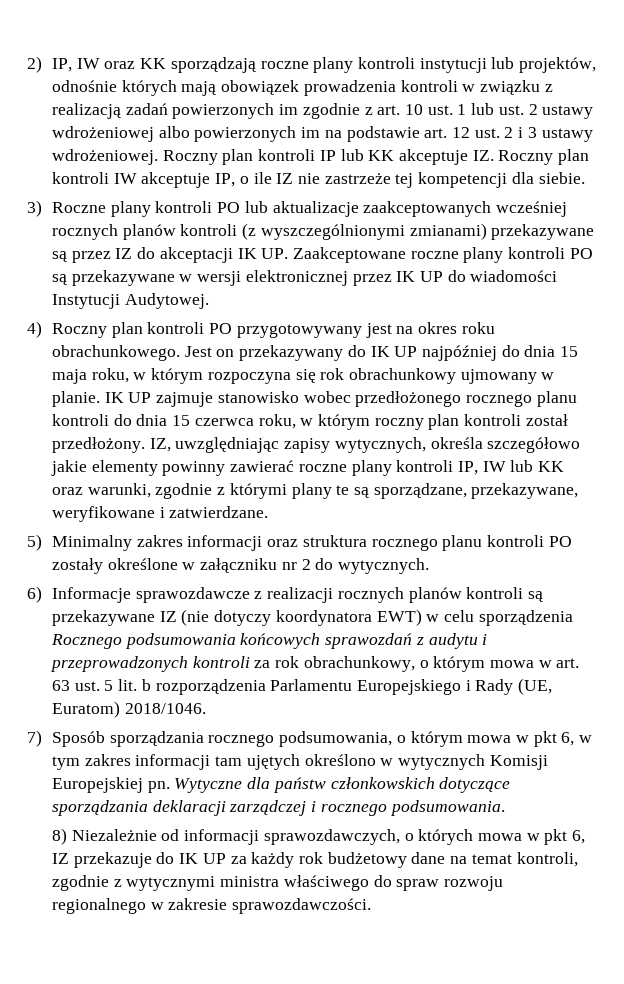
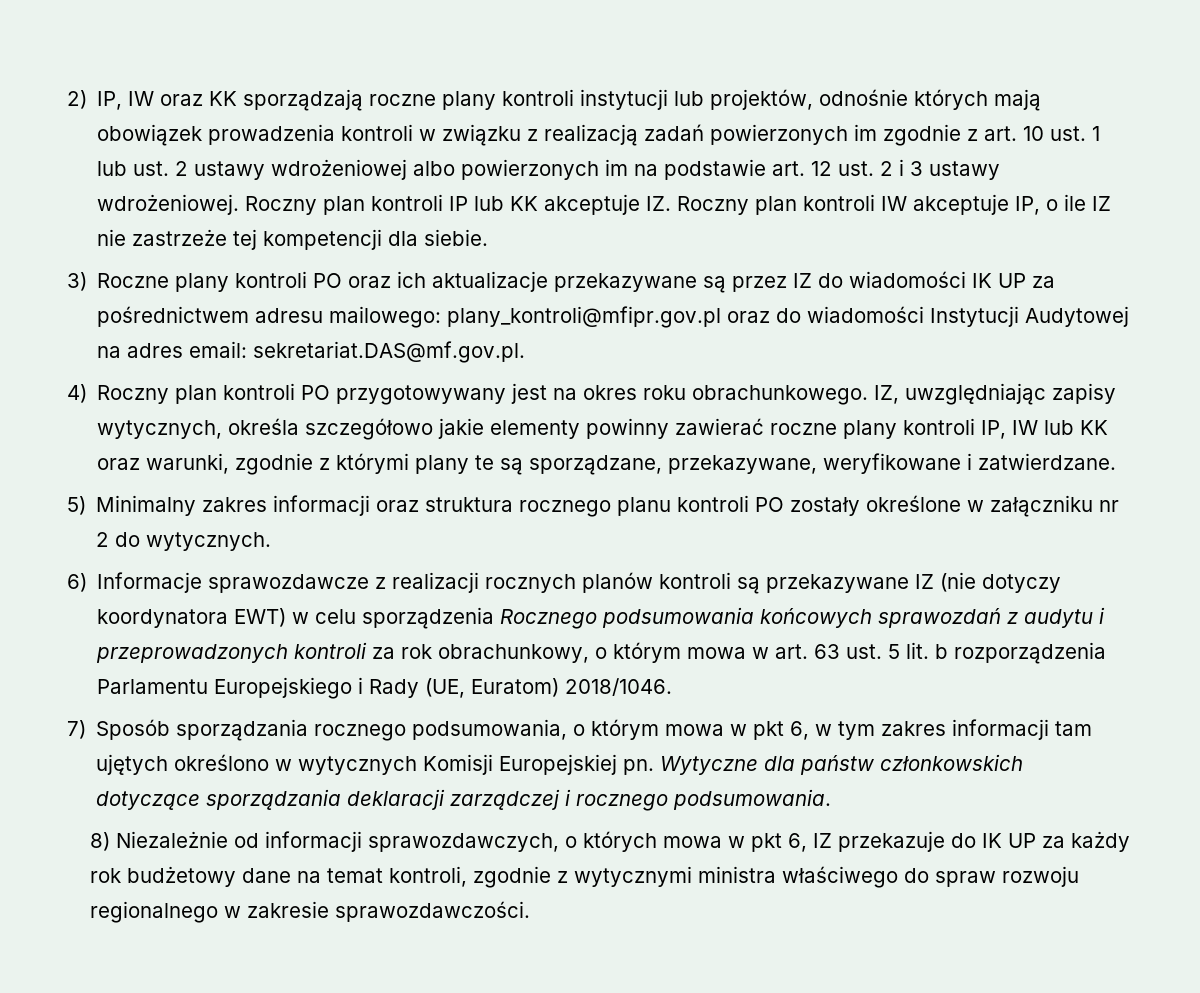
- 3) Roczne plany kontroli PO lub aktualizacje zaakceptowanych wcześniej rocznych planów kontroli (z wyszczególnionymi zmianami) przekazywane są przez IZ do akceptacji IK UP. Zaakceptowane roczne plany kontroli PO są przekazywane w wersji elektronicznej przez IK UP do wiadomości Instytucji Audytowej.
+ 3) Roczne plany kontroli PO oraz ich aktualizacje przekazywane są przez IZ do wiadomości IK UP za pośrednictwem adresu mailowego: plany_kontroli@mfipr.gov.pl oraz do wiadomości Instytucji Audytowej na adres email: sekretariat.DAS@mf.gov.pl.
- Jest on przekazywany do IK UP najpóźniej do dnia 15 maja roku, w którym rozpoczyna się rok obrachunkowy ujmowany w planie. IK UP zajmuje stanowisko wobec przedłożonego rocznego planu kontroli do dnia 15 czerwca roku, w którym roczny plan kontroli został przedłożony.

